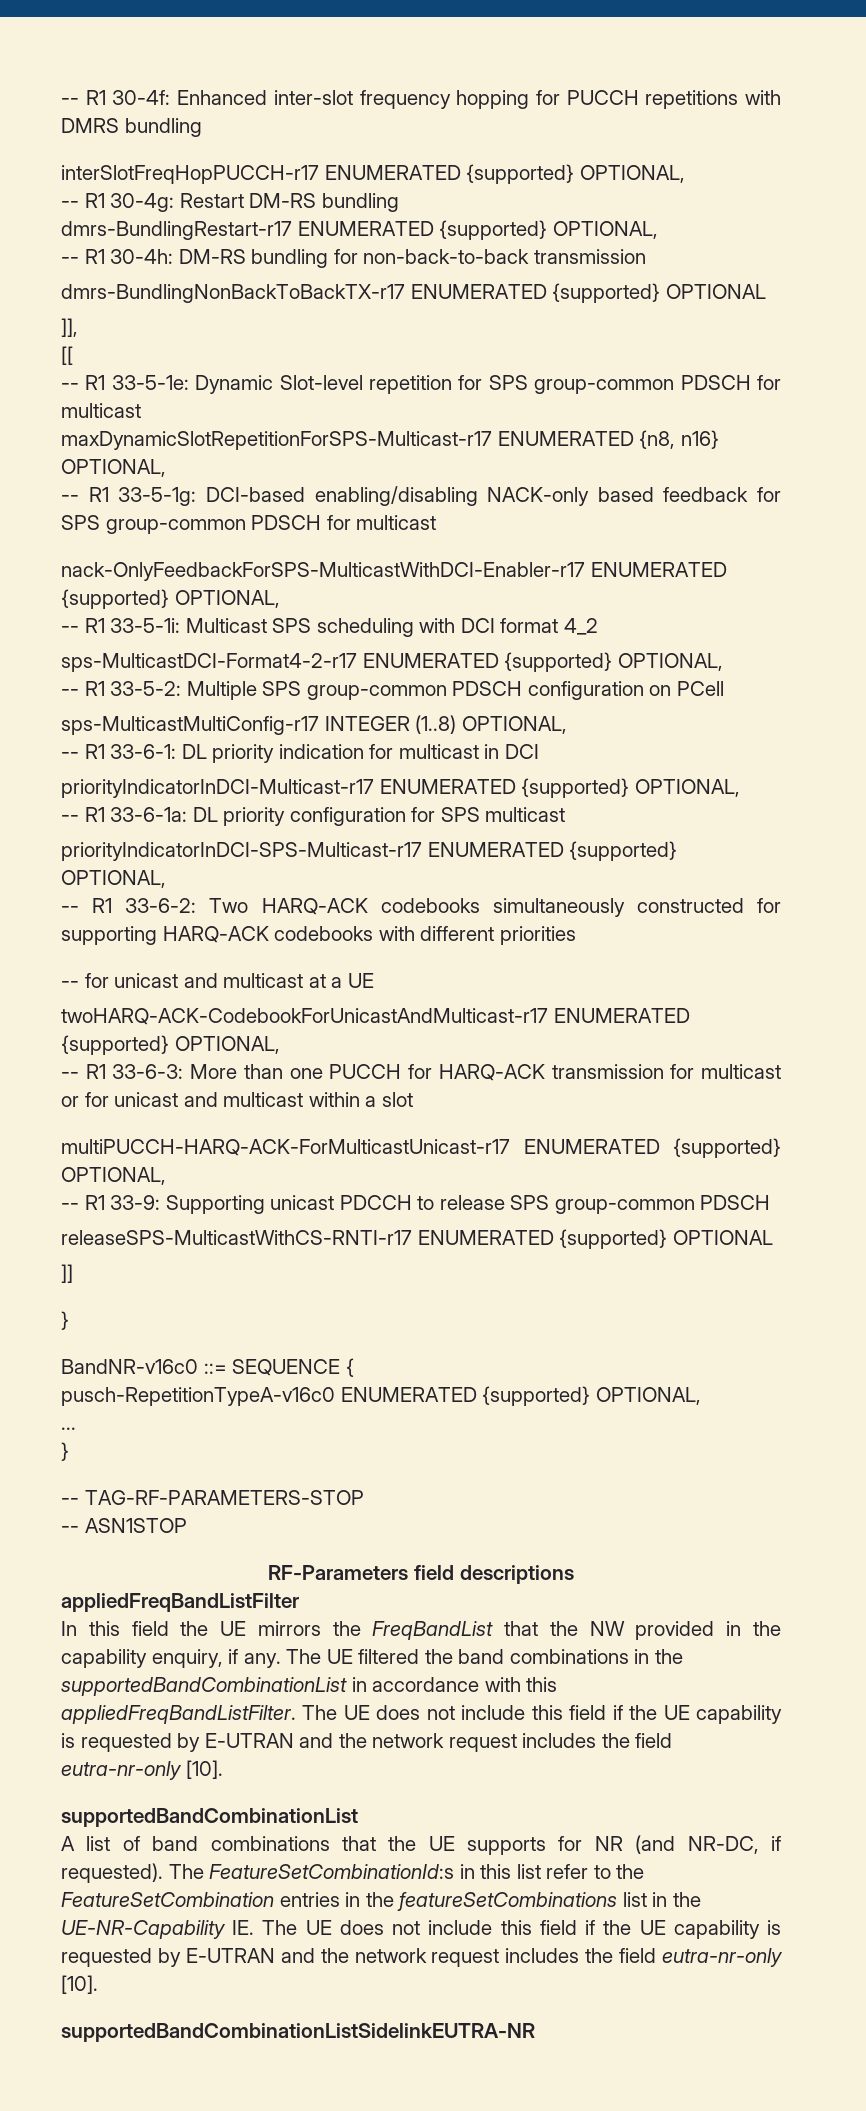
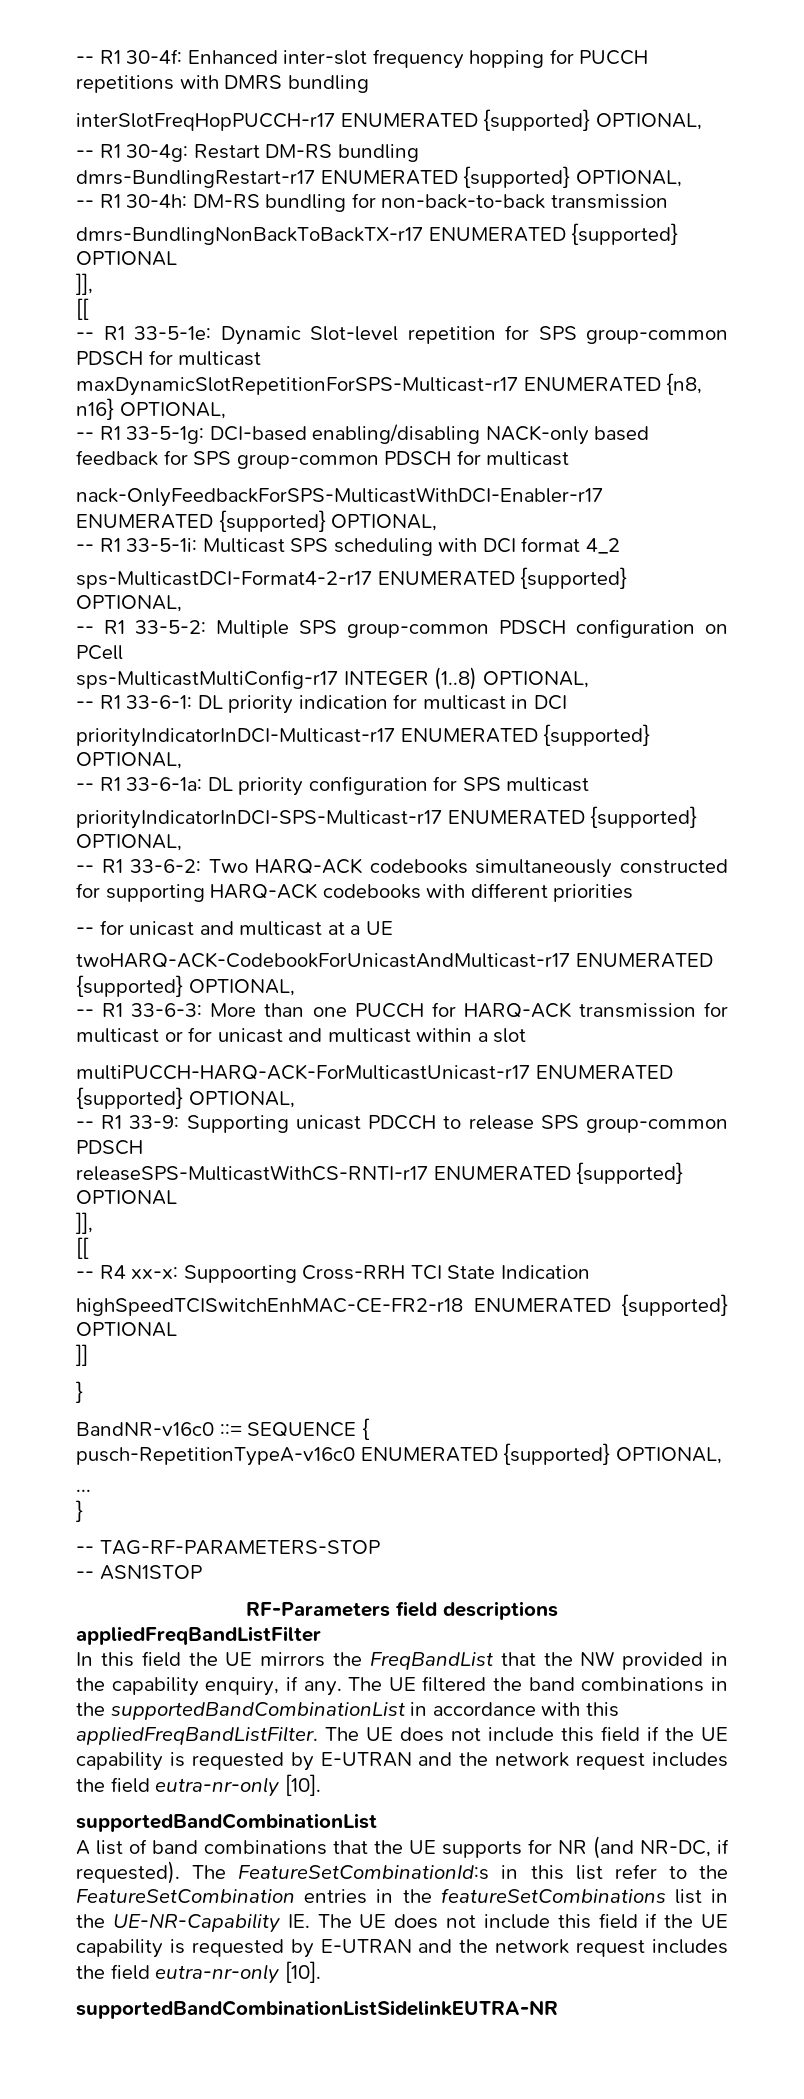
  releaseSPS-MulticastWithCS-RNTI-r17 ENUMERATED {supported} OPTIONAL
+ ]],
+ [[
+ -- R4 xx-x: Suppoorting Cross-RRH TCI State Indication
+ highSpeedTCISwitchEnhMAC-CE-FR2-r18 ENUMERATED {supported} OPTIONAL

